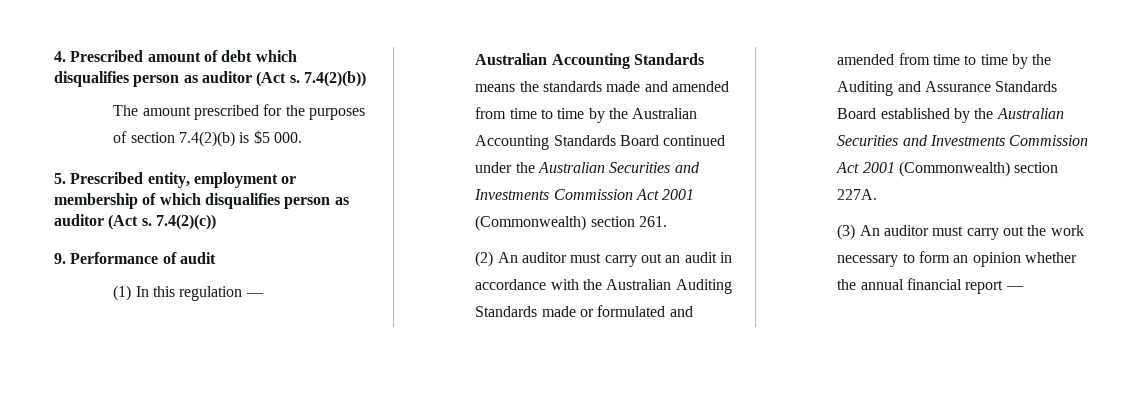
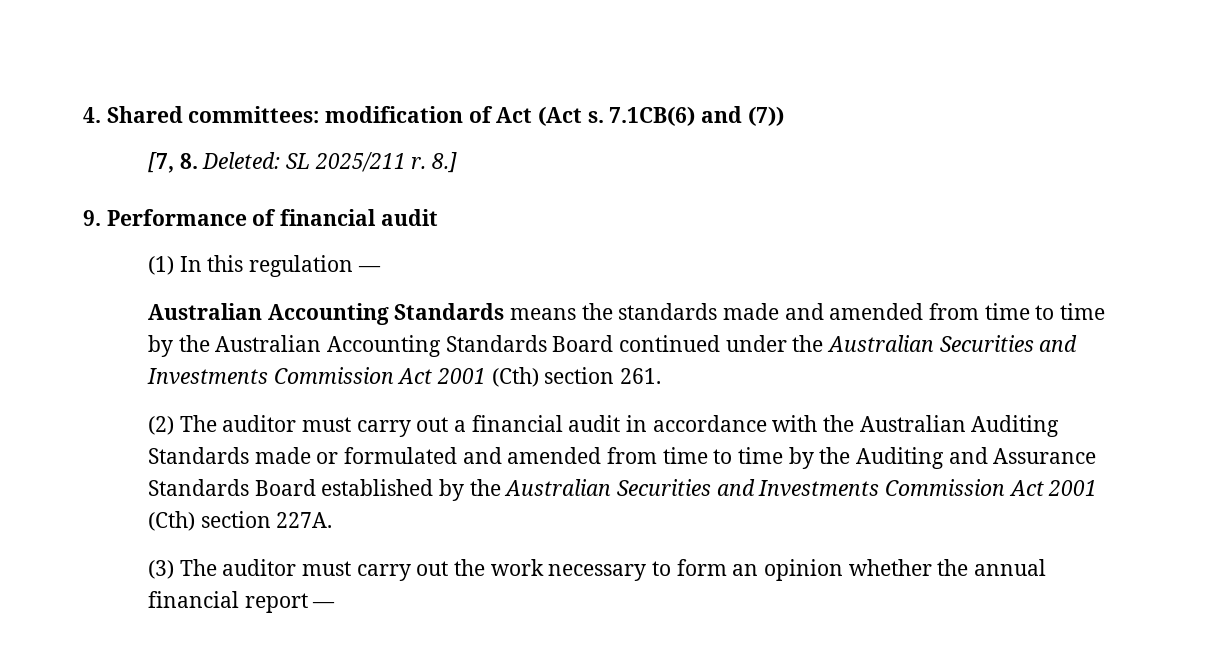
- 4. Prescribed amount of debt which disqualifies person as auditor (Act s. 7.4(2)(b))
- The amount prescribed for the purposes of section 7.4(2)(b) is $5 000.
- 5. Prescribed entity, employment or membership of which disqualifies person as auditor (Act s. 7.4(2)(c))
+ 4. Shared committees: modification of Act (Act s. 7.1CB(6) and (7))
+ [7, 8. Deleted: SL 2025/211 r. 8.]
- 9. Performance of audit
+ 9. Performance of financial audit
- Australian Accounting Standards means the standards made and amended from time to time by the Australian Accounting Standards Board continued under the Australian Securities and Investments Commission Act 2001 (Commonwealth) section 261.
+ Australian Accounting Standards means the standards made and amended from time to time by the Australian Accounting Standards Board continued under the Australian Securities and Investments Commission Act 2001 (Cth) section 261.
- (2) An auditor must carry out an audit in accordance with the Australian Auditing Standards made or formulated and amended from time to time by the Auditing and Assurance Standards Board established by the Australian Securities and Investments Commission Act 2001 (Commonwealth) section 227A.
+ (2) The auditor must carry out a financial audit in accordance with the Australian Auditing Standards made or formulated and amended from time to time by the Auditing and Assurance Standards Board established by the Australian Securities and Investments Commission Act 2001 (Cth) section 227A.
- (3) An auditor must carry out the work necessary to form an opinion whether the annual financial report —
+ (3) The auditor must carry out the work necessary to form an opinion whether the annual financial report —

